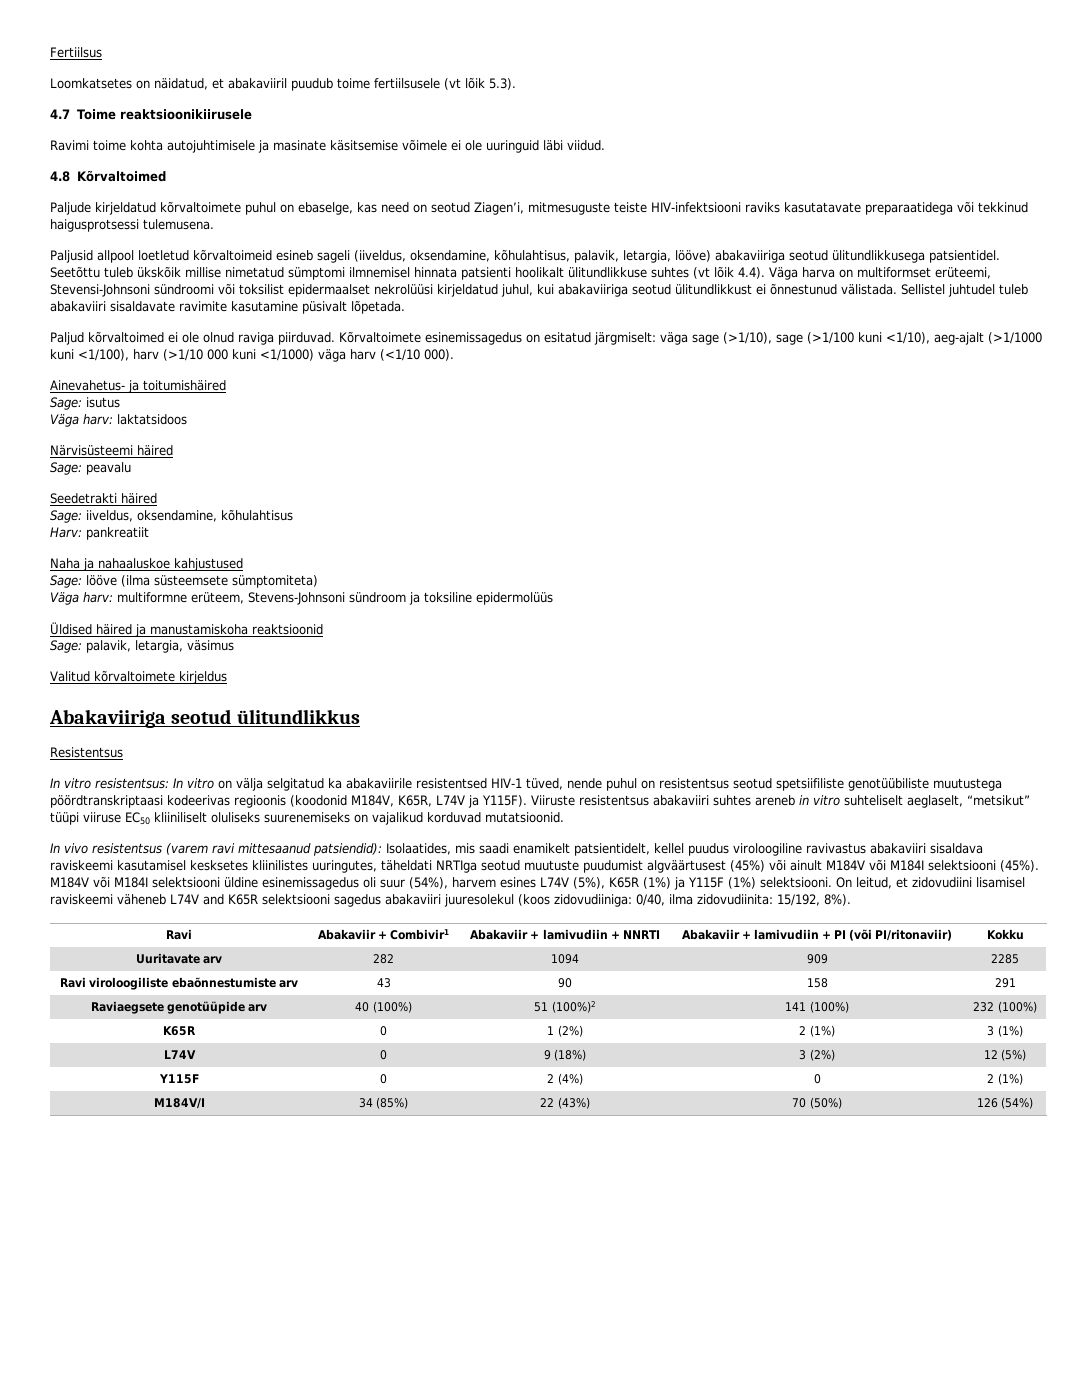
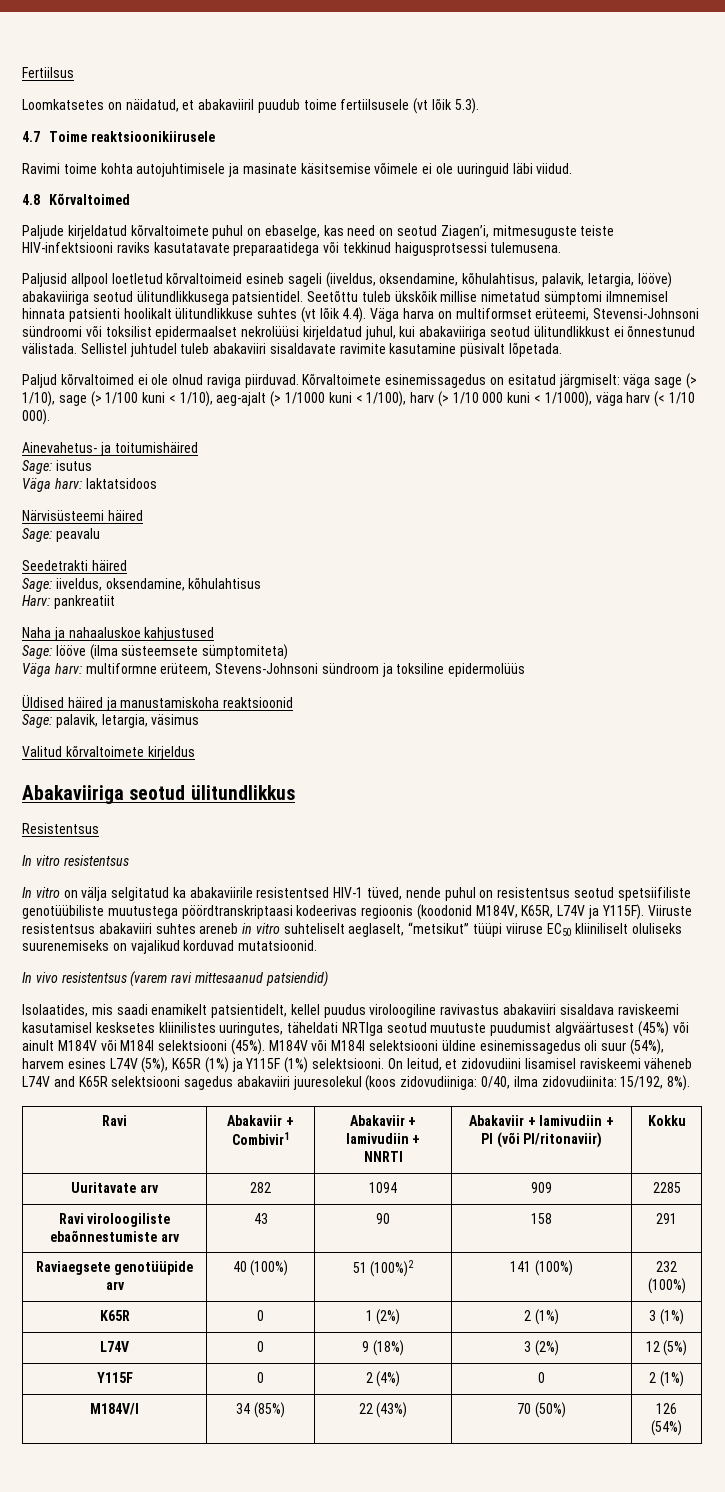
- Kõrvaltoimete esinemissagedus on esitatud järgmiselt: väga sage (>1/10), sage (>1/100 kuni <1/10), aeg-ajalt (>1/1000 kuni <1/100), harv (>1/10 000 kuni <1/1000) väga harv (<1/10 000).
+ Kõrvaltoimete esinemissagedus on esitatud järgmiselt: väga sage (> 1/10), sage (> 1/100 kuni < 1/10), aeg-ajalt (> 1/1000 kuni < 1/100), harv (> 1/10 000 kuni < 1/1000), väga harv (< 1/10 000).
- In vitro resistentsus: In vitro on välja selgitatud ka abakaviirile resistentsed HIV-1 tüved, nende puhul on resistentsus seotud spetsiifiliste genotüübiliste muutustega pöördtranskriptaasi kodeerivas regioonis (koodonid M184V, K65R, L74V ja Y115F).
+ In vitro resistentsus
+ In vitro on välja selgitatud ka abakaviirile resistentsed HIV-1 tüved, nende puhul on resistentsus seotud spetsiifiliste genotüübiliste muutustega pöördtranskriptaasi kodeerivas regioonis (koodonid M184V, K65R, L74V ja Y115F).
- In vivo resistentsus (varem ravi mittesaanud patsiendid): Isolaatides, mis saadi enamikelt patsientidelt, kellel puudus viroloogiline ravivastus abakaviiri sisaldava raviskeemi kasutamisel kesksetes kliinilistes uuringutes, täheldati NRTIga seotud muutuste puudumist algväärtusest (45%) või ainult M184V või M184I selektsiooni (45%).
+ In vivo resistentsus (varem ravi mittesaanud patsiendid)
+ Isolaatides, mis saadi enamikelt patsientidelt, kellel puudus viroloogiline ravivastus abakaviiri sisaldava raviskeemi kasutamisel kesksetes kliinilistes uuringutes, täheldati NRTIga seotud muutuste puudumist algväärtusest (45%) või ainult M184V või M184I selektsiooni (45%).

